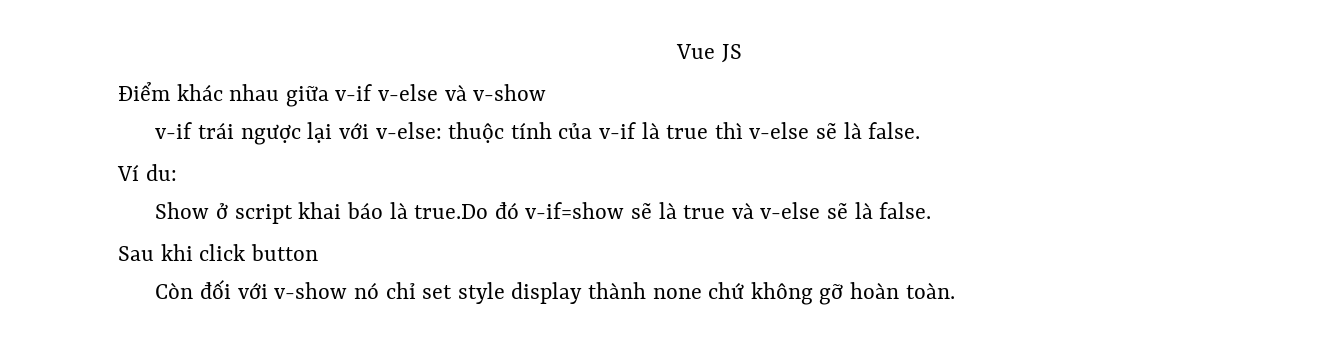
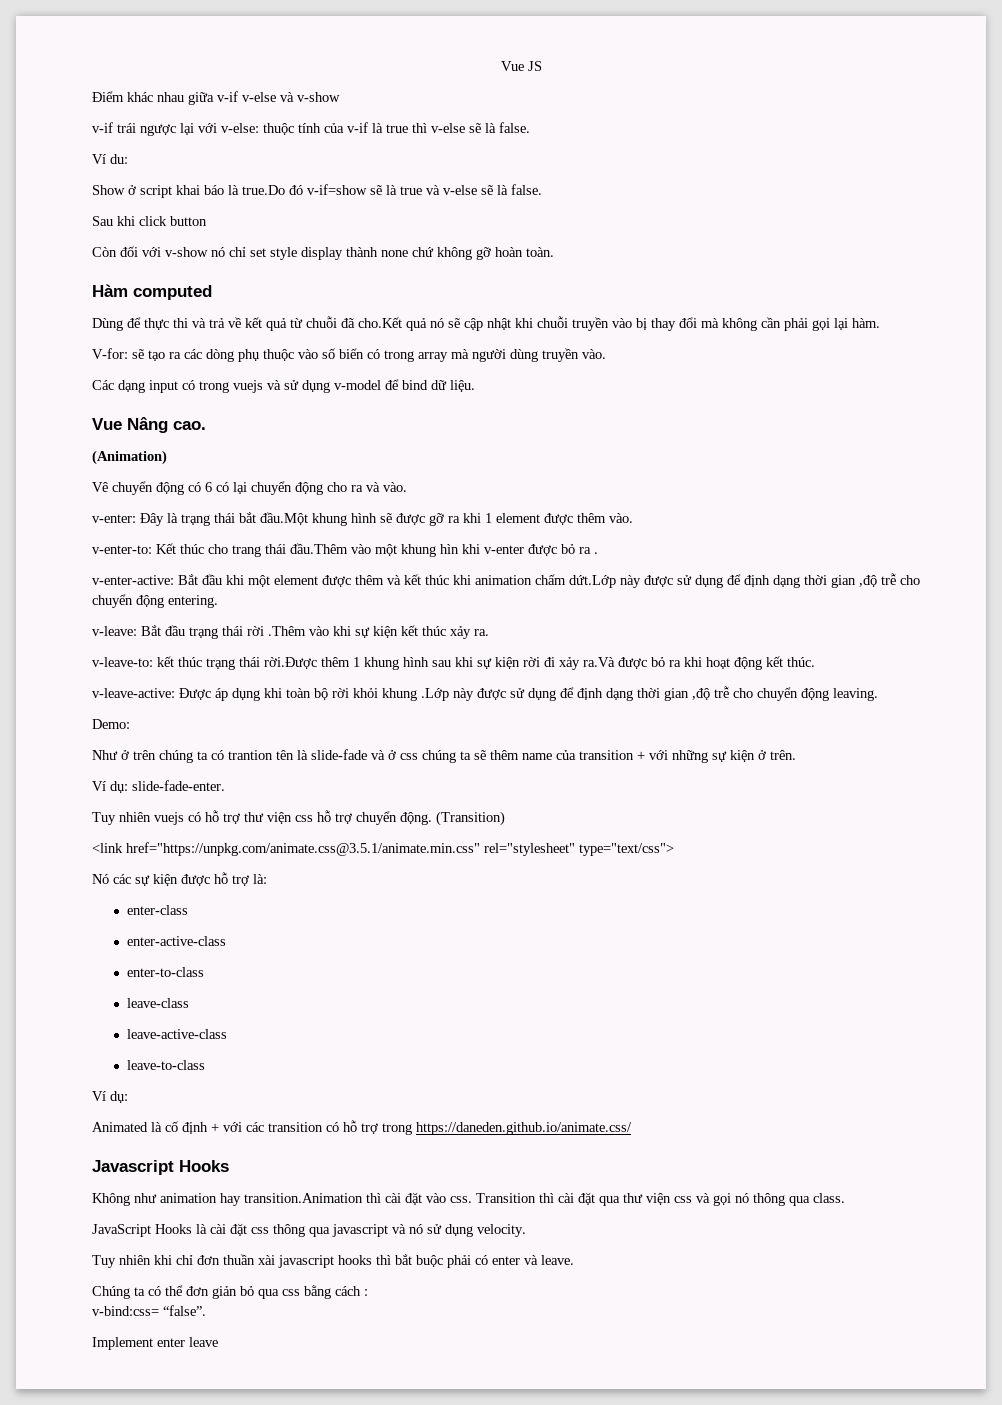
+ Hàm computed
+ Dùng để thực thi và trả về kết quả từ chuỗi đã cho.Kết quả nó sẽ cập nhật khi chuỗi truyền vào bị thay đổi mà không cần phải gọi lại hàm.
+ V-for: sẽ tạo ra các dòng phụ thuộc vào số biến có trong array mà người dùng truyền vào.
+ Các dạng input có trong vuejs và sử dụng v-model để bind dữ liệu.
+ Vue Nâng cao.
+ (Animation)
+ Vê chuyển động có 6 có lại chuyển động cho ra và vào.
+ v-enter: Đây là trạng thái bắt đầu.Một khung hình sẽ được gỡ ra khi 1 element được thêm vào.
+ v-enter-to: Kết thúc cho trang thái đầu.Thêm vào một khung hìn khi v-enter được bỏ ra .
+ v-enter-active: Bắt đầu khi một element được thêm và kết thúc khi animation chấm dứt.Lớp này được sử dụng để định dạng thời gian ,độ trễ cho chuyển động entering.
+ v-leave: Bắt đầu trạng thái rời .Thêm vào khi sự kiện kết thúc xảy ra.
+ v-leave-to: kết thúc trạng thái rời.Được thêm 1 khung hình sau khi sự kiện rời đi xảy ra.Và được bỏ ra khi hoạt động kết thúc.
+ v-leave-active: Được áp dụng khi toàn bộ rời khỏi khung .Lớp này được sử dụng để định dạng thời gian ,độ trễ cho chuyển động leaving.
+ Demo:
+ Như ở trên chúng ta có trantion tên là slide-fade và ở css chúng ta sẽ thêm name của transition + với những sự kiện ở trên.
+ Ví dụ: slide-fade-enter.
+ Tuy nhiên vuejs có hỗ trợ thư viện css hỗ trợ chuyển động. (Transition)
+ <link href="https://unpkg.com/animate.css@3.5.1/animate.min.css" rel="stylesheet" type="text/css">
+ Nó các sự kiện được hỗ trợ là:
+ enter-class
+ enter-active-class
+ enter-to-class
+ leave-class
+ leave-active-class
+ leave-to-class
+ Ví dụ:
+ Animated là cố định + với các transition có hỗ trợ trong https://daneden.github.io/animate.css/
+ Javascript Hooks
+ Không như animation hay transition.Animation thì cài đặt vào css. Transition thì cài đặt qua thư viện css và gọi nó thông qua class.
+ JavaScript Hooks là cài đặt css thông qua javascript và nó sử dụng velocity.
+ Tuy nhiên khi chỉ đơn thuần xài javascript hooks thì bắt buộc phải có enter và leave.
+ Chúng ta có thể đơn giản bỏ qua css bằng cách :
+ v-bind:css= “false”.
+ Implement enter leave

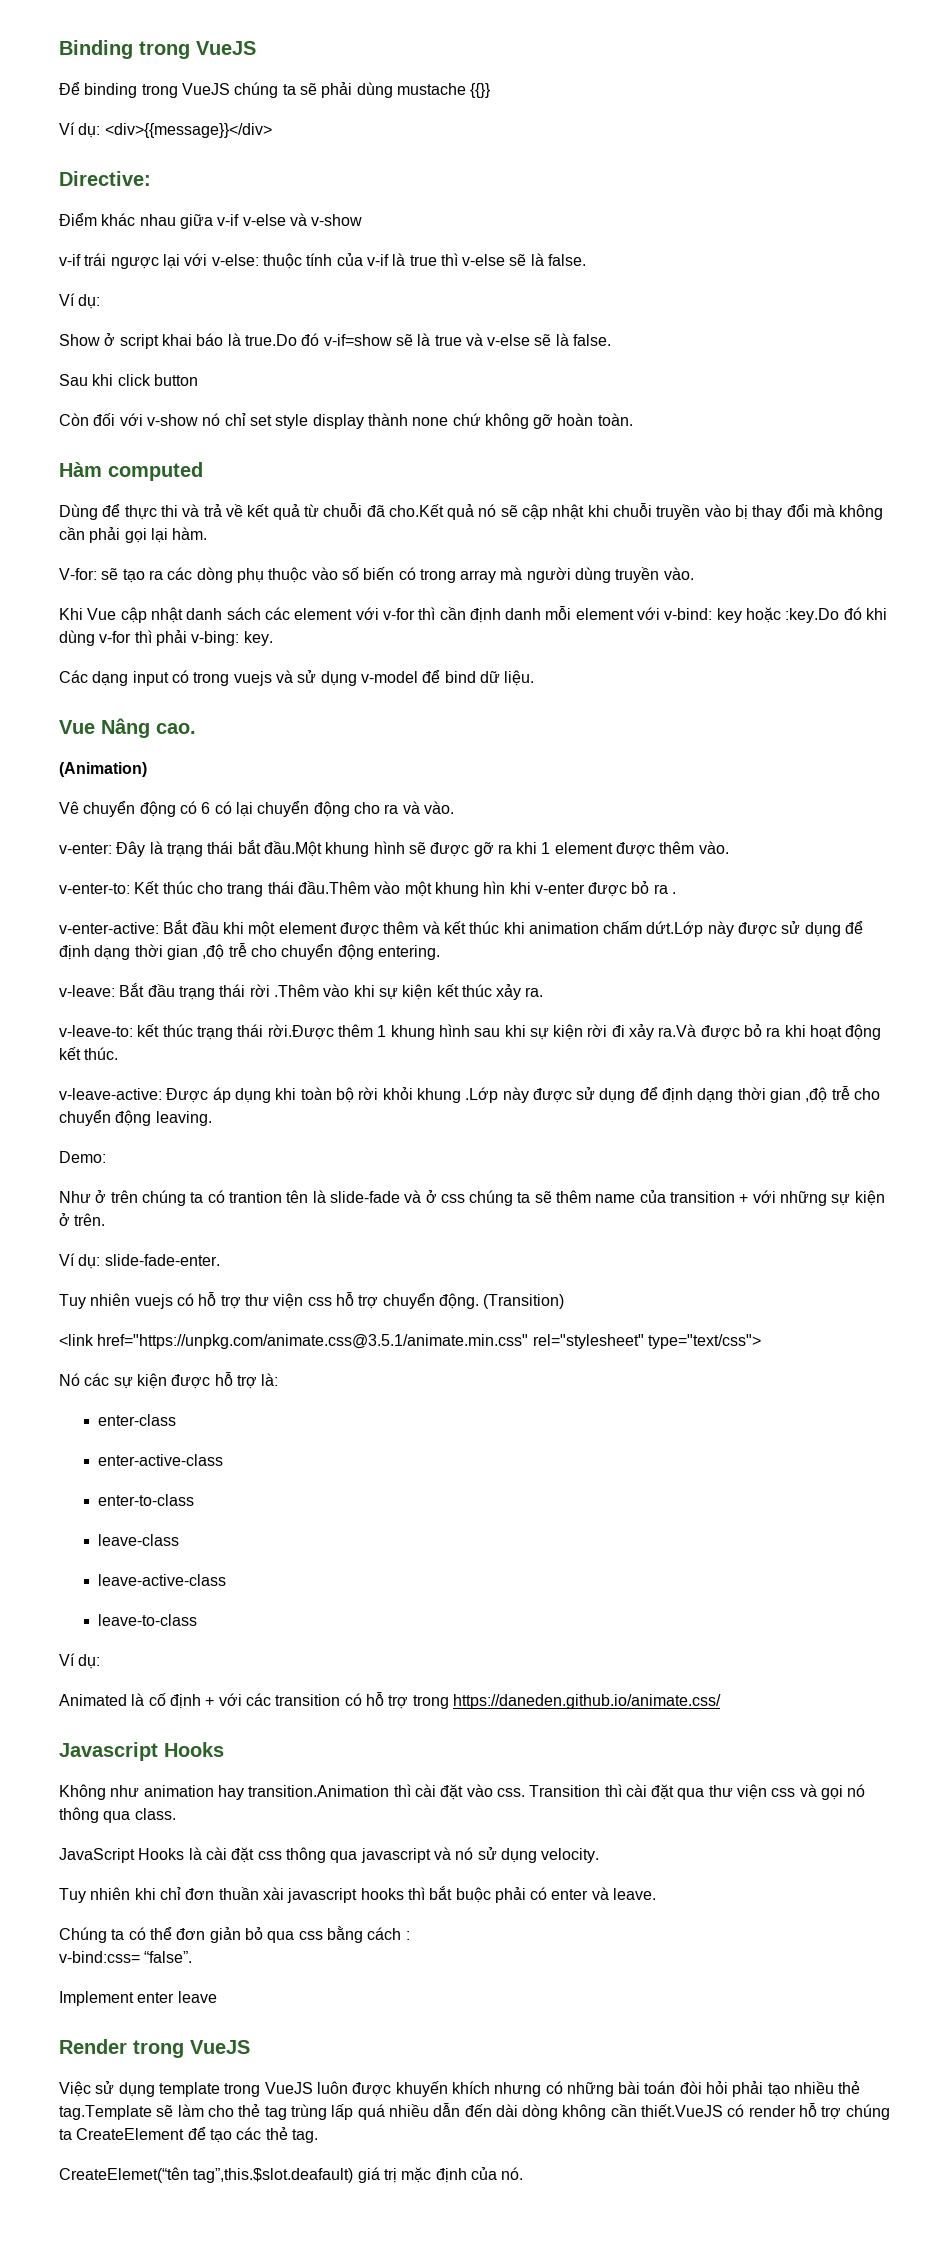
- Vue JS
+ Binding trong VueJS
+ Để binding trong VueJS chúng ta sẽ phải dùng mustache {{}}
+ Ví dụ: <div>{{message}}</div>
+ Directive:
  v-if trái ngược lại với v-else: thuộc tính của v-if là true thì v-else sẽ là false.
- Ví du:
+ Ví dụ:
+ Khi Vue cập nhật danh sách các element với v-for thì cần định danh mỗi element với v-bind: key hoặc :key.Do đó khi dùng v-for thì phải v-bing: key.
+ Render trong VueJS
+ Việc sử dụng template trong VueJS luôn được khuyến khích nhưng có những bài toán đòi hỏi phải tạo nhiều thẻ tag.Template sẽ làm cho thẻ tag trùng lấp quá nhiều dẫn đến dài dòng không cần thiết.VueJS có render hỗ trợ chúng ta CreateElement để tạo các thẻ tag.
+ CreateElemet(“tên tag”,this.$slot.deafault) giá trị mặc định của nó.

